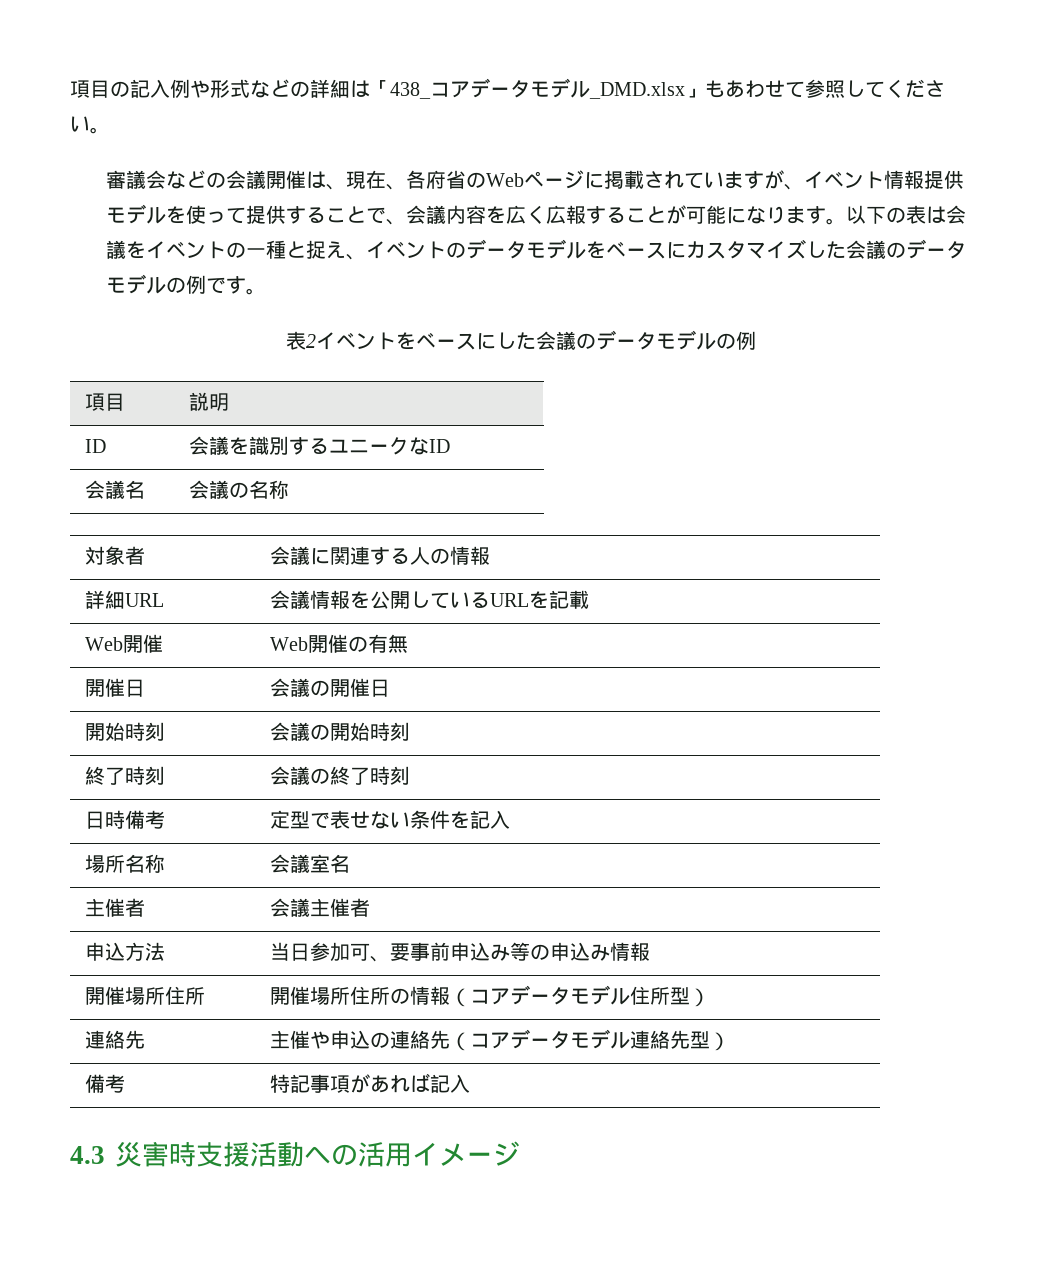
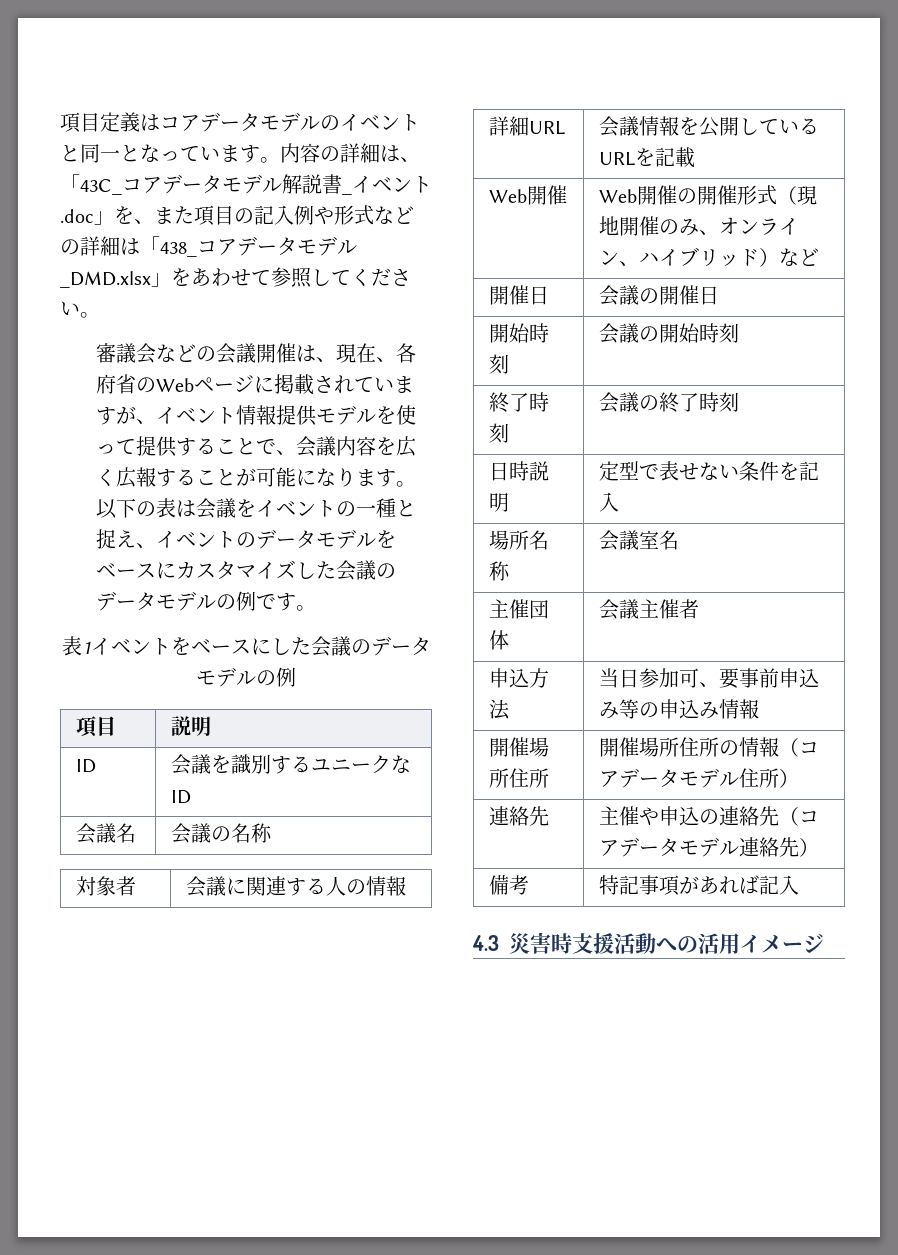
- 項目の記入例や形式などの詳細は「438_コアデータモデル_DMD.xlsx」もあわせて参照してください。
+ 項目定義はコアデータモデルのイベントと同一となっています。内容の詳細は、「43C_コアデータモデル解説書_イベント.doc」を、また項目の記入例や形式などの詳細は「438_コアデータモデル_DMD.xlsx」をあわせて参照してください。
- 表2イベントをベースにした会議のデータモデルの例
+ 表1イベントをベースにした会議のデータモデルの例
- Web開催 | Web開催の有無
+ Web開催 | Web開催の開催形式（現地開催のみ、オンライン、ハイブリッド）など
- 日時備考 | 定型で表せない条件を記入
+ 日時説明 | 定型で表せない条件を記入
- 主催者 | 会議主催者
+ 主催団体 | 会議主催者
- 開催場所住所 | 開催場所住所の情報（コアデータモデル住所型）
+ 開催場所住所 | 開催場所住所の情報（コアデータモデル住所）
- 連絡先 | 主催や申込の連絡先（コアデータモデル連絡先型）
+ 連絡先 | 主催や申込の連絡先（コアデータモデル連絡先）

